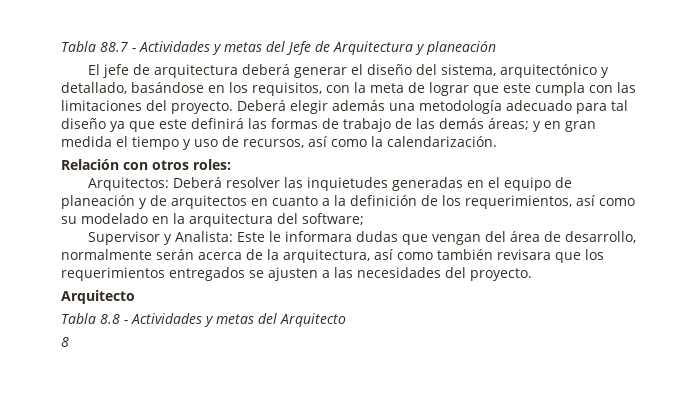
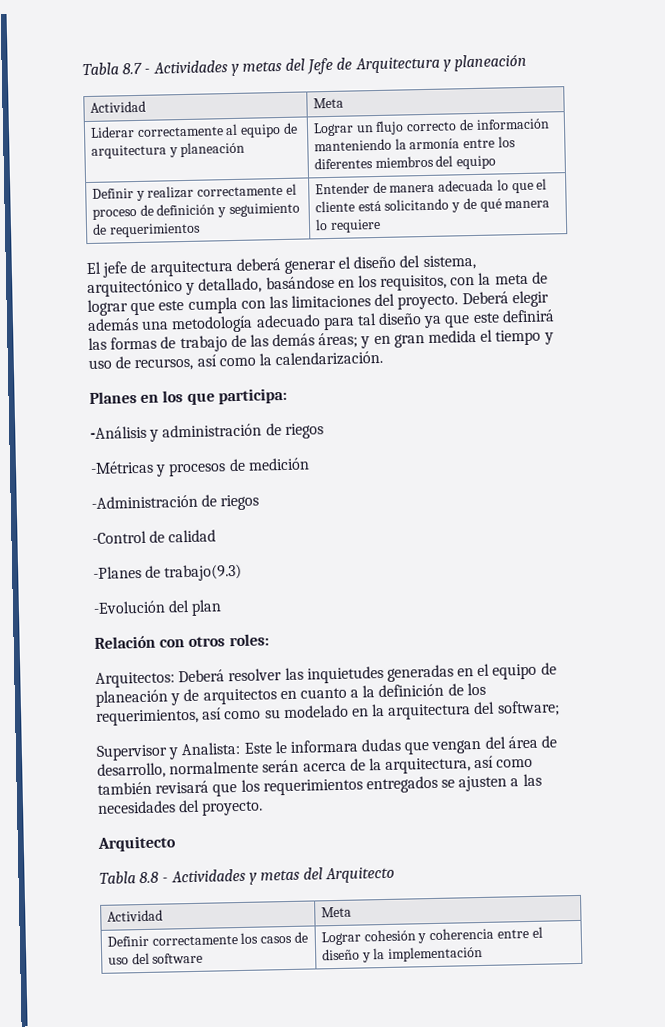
- Tabla 88.7 - Actividades y metas del Jefe de Arquitectura y planeación
+ Tabla 8.7 - Actividades y metas del Jefe de Arquitectura y planeación
+ Actividad | Meta
+ Liderar correctamente al equipo de arquitectura y planeación | Lograr un flujo correcto de información manteniendo la armonía entre los diferentes miembros del equipo
+ Definir y realizar correctamente el proceso de definición y seguimiento de requerimientos | Entender de manera adecuada lo que el cliente está solicitando y de qué manera lo requiere
+ Planes en los que participa:
+ -Análisis y administración de riegos
+ -Métricas y procesos de medición
+ -Administración de riegos
+ -Control de calidad
+ -Planes de trabajo(9.3)
+ -Evolución del plan
- Supervisor y Analista: Este le informara dudas que vengan del área de desarrollo, normalmente serán acerca de la arquitectura, así como también revisara que los requerimientos entregados se ajusten a las necesidades del proyecto.
+ Supervisor y Analista: Este le informara dudas que vengan del área de desarrollo, normalmente serán acerca de la arquitectura, así como también revisará que los requerimientos entregados se ajusten a las necesidades del proyecto.
  Tabla 8.8 - Actividades y metas del Arquitecto
- 8
+ Actividad | Meta
+ Definir correctamente los casos de uso del software | Lograr cohesión y coherencia entre el diseño y la implementación

